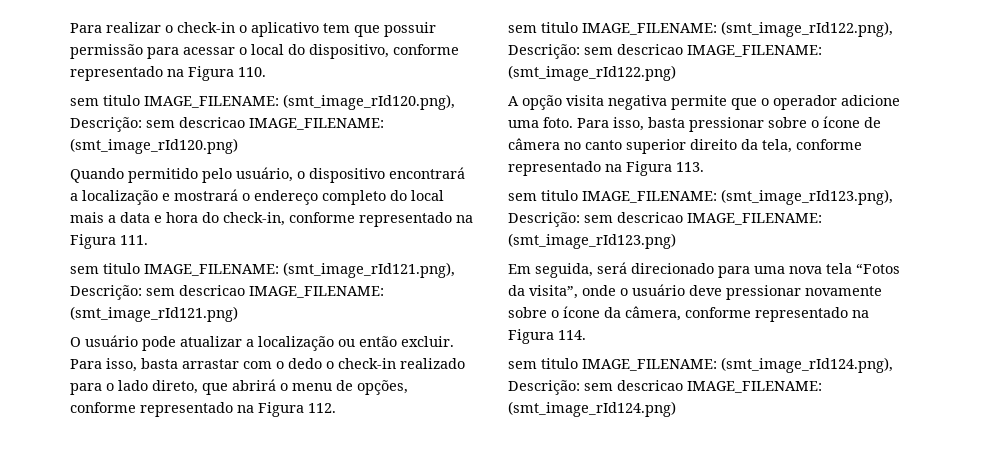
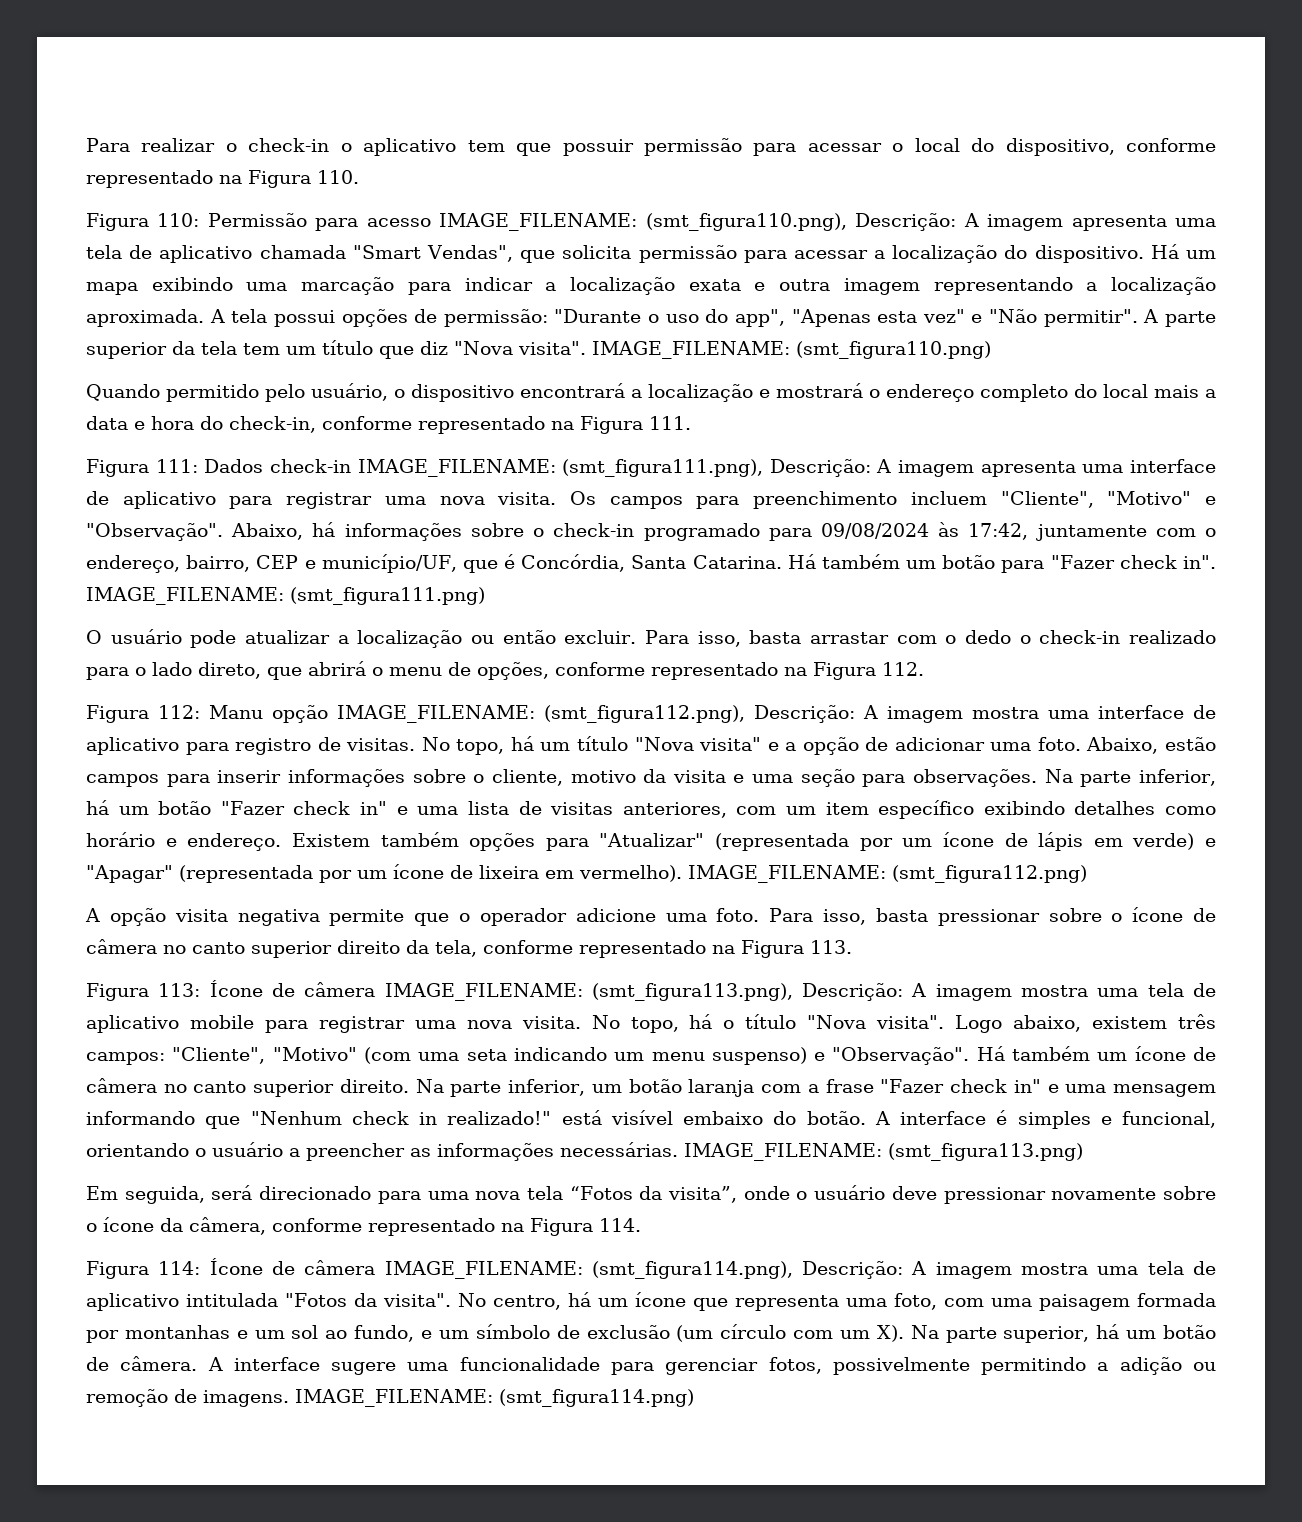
- sem titulo IMAGE_FILENAME: (smt_image_rId120.png), Descrição: sem descricao IMAGE_FILENAME: (smt_image_rId120.png)
+ Figura 110: Permissão para acesso IMAGE_FILENAME: (smt_figura110.png), Descrição: A imagem apresenta uma tela de aplicativo chamada "Smart Vendas", que solicita permissão para acessar a localização do dispositivo. Há um mapa exibindo uma marcação para indicar a localização exata e outra imagem representando a localização aproximada. A tela possui opções de permissão: "Durante o uso do app", "Apenas esta vez" e "Não permitir". A parte superior da tela tem um título que diz "Nova visita". IMAGE_FILENAME: (smt_figura110.png)
- sem titulo IMAGE_FILENAME: (smt_image_rId121.png), Descrição: sem descricao IMAGE_FILENAME: (smt_image_rId121.png)
+ Figura 111: Dados check-in IMAGE_FILENAME: (smt_figura111.png), Descrição: A imagem apresenta uma interface de aplicativo para registrar uma nova visita. Os campos para preenchimento incluem "Cliente", "Motivo" e "Observação". Abaixo, há informações sobre o check-in programado para 09/08/2024 às 17:42, juntamente com o endereço, bairro, CEP e município/UF, que é Concórdia, Santa Catarina. Há também um botão para "Fazer check in". IMAGE_FILENAME: (smt_figura111.png)
- sem titulo IMAGE_FILENAME: (smt_image_rId122.png), Descrição: sem descricao IMAGE_FILENAME: (smt_image_rId122.png)
+ Figura 112: Manu opção IMAGE_FILENAME: (smt_figura112.png), Descrição: A imagem mostra uma interface de aplicativo para registro de visitas. No topo, há um título "Nova visita" e a opção de adicionar uma foto. Abaixo, estão campos para inserir informações sobre o cliente, motivo da visita e uma seção para observações. Na parte inferior, há um botão "Fazer check in" e uma lista de visitas anteriores, com um item específico exibindo detalhes como horário e endereço. Existem também opções para "Atualizar" (representada por um ícone de lápis em verde) e "Apagar" (representada por um ícone de lixeira em vermelho). IMAGE_FILENAME: (smt_figura112.png)
- sem titulo IMAGE_FILENAME: (smt_image_rId123.png), Descrição: sem descricao IMAGE_FILENAME: (smt_image_rId123.png)
+ Figura 113: Ícone de câmera IMAGE_FILENAME: (smt_figura113.png), Descrição: A imagem mostra uma tela de aplicativo mobile para registrar uma nova visita. No topo, há o título "Nova visita". Logo abaixo, existem três campos: "Cliente", "Motivo" (com uma seta indicando um menu suspenso) e "Observação". Há também um ícone de câmera no canto superior direito. Na parte inferior, um botão laranja com a frase "Fazer check in" e uma mensagem informando que "Nenhum check in realizado!" está visível embaixo do botão. A interface é simples e funcional, orientando o usuário a preencher as informações necessárias. IMAGE_FILENAME: (smt_figura113.png)
- sem titulo IMAGE_FILENAME: (smt_image_rId124.png), Descrição: sem descricao IMAGE_FILENAME: (smt_image_rId124.png)
+ Figura 114: Ícone de câmera IMAGE_FILENAME: (smt_figura114.png), Descrição: A imagem mostra uma tela de aplicativo intitulada "Fotos da visita". No centro, há um ícone que representa uma foto, com uma paisagem formada por montanhas e um sol ao fundo, e um símbolo de exclusão (um círculo com um X). Na parte superior, há um botão de câmera. A interface sugere uma funcionalidade para gerenciar fotos, possivelmente permitindo a adição ou remoção de imagens. IMAGE_FILENAME: (smt_figura114.png)

